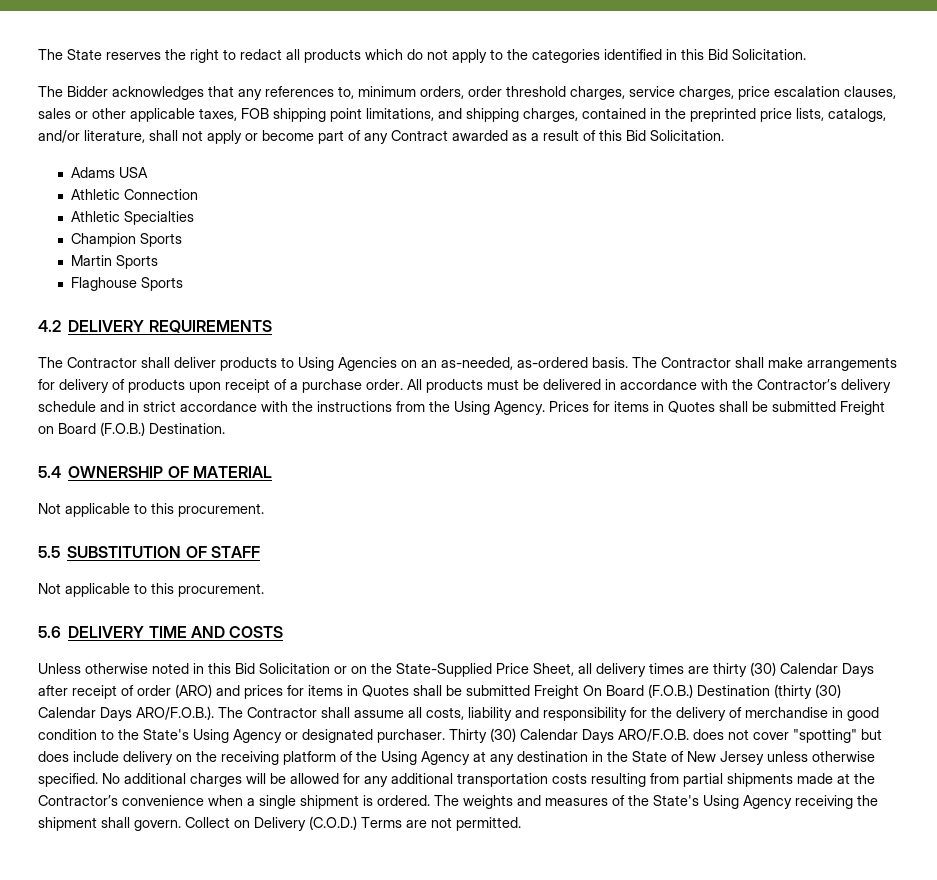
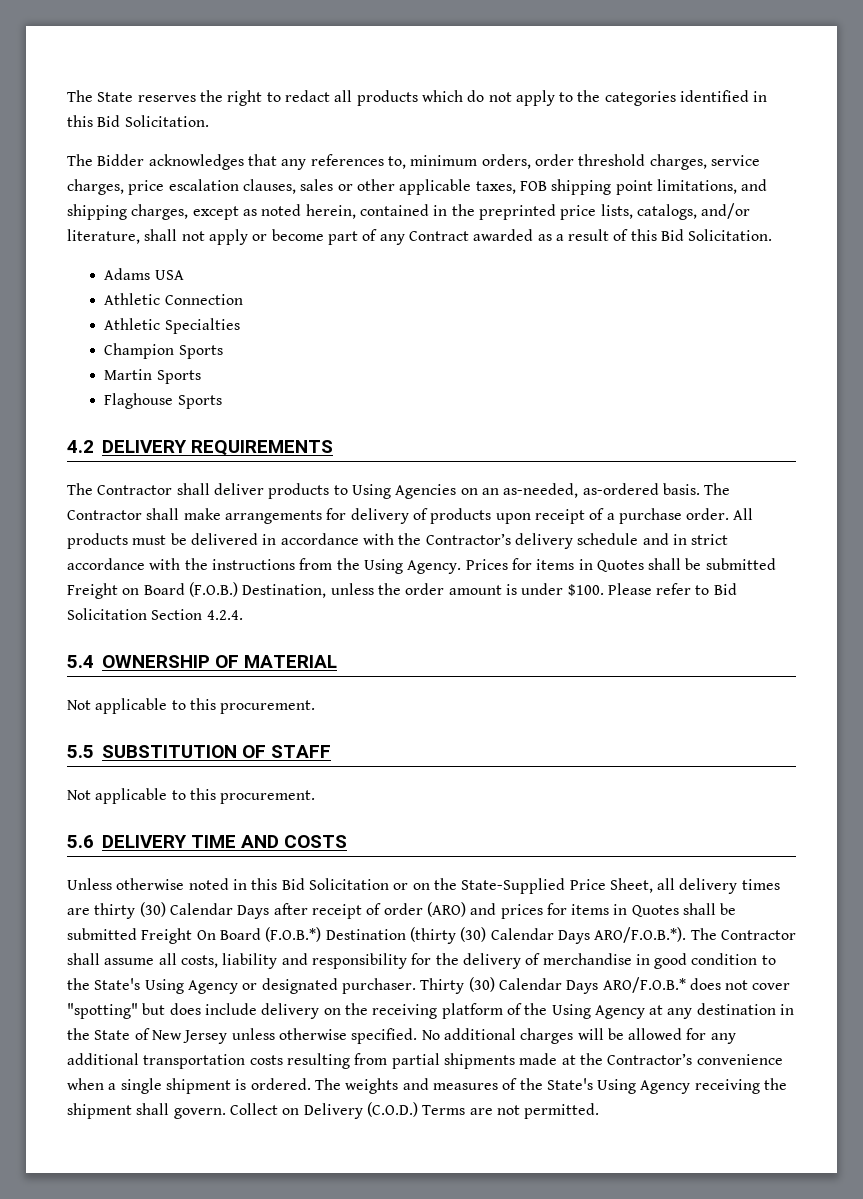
- The Bidder acknowledges that any references to, minimum orders, order threshold charges, service charges, price escalation clauses, sales or other applicable taxes, FOB shipping point limitations, and shipping charges, contained in the preprinted price lists, catalogs, and/or literature, shall not apply or become part of any Contract awarded as a result of this Bid Solicitation.
+ The Bidder acknowledges that any references to, minimum orders, order threshold charges, service charges, price escalation clauses, sales or other applicable taxes, FOB shipping point limitations, and shipping charges, except as noted herein, contained in the preprinted price lists, catalogs, and/or literature, shall not apply or become part of any Contract awarded as a result of this Bid Solicitation.
- Prices for items in Quotes shall be submitted Freight on Board (F.O.B.) Destination.
+ Prices for items in Quotes shall be submitted Freight on Board (F.O.B.) Destination, unless the order amount is under $100. Please refer to Bid Solicitation Section 4.2.4.
- Unless otherwise noted in this Bid Solicitation or on the State-Supplied Price Sheet, all delivery times are thirty (30) Calendar Days after receipt of order (ARO) and prices for items in Quotes shall be submitted Freight On Board (F.O.B.) Destination (thirty (30) Calendar Days ARO/F.O.B.). The Contractor shall assume all costs, liability and responsibility for the delivery of merchandise in good condition to the State's Using Agency or designated purchaser.
+ Unless otherwise noted in this Bid Solicitation or on the State-Supplied Price Sheet, all delivery times are thirty (30) Calendar Days after receipt of order (ARO) and prices for items in Quotes shall be submitted Freight On Board (F.O.B.*) Destination (thirty (30) Calendar Days ARO/F.O.B.*). The Contractor shall assume all costs, liability and responsibility for the delivery of merchandise in good condition to the State's Using Agency or designated purchaser.
- Thirty (30) Calendar Days ARO/F.O.B. does not cover "spotting" but does include delivery on the receiving platform of the Using Agency at any destination in the State of New Jersey unless otherwise specified.
+ Thirty (30) Calendar Days ARO/F.O.B.* does not cover "spotting" but does include delivery on the receiving platform of the Using Agency at any destination in the State of New Jersey unless otherwise specified.

